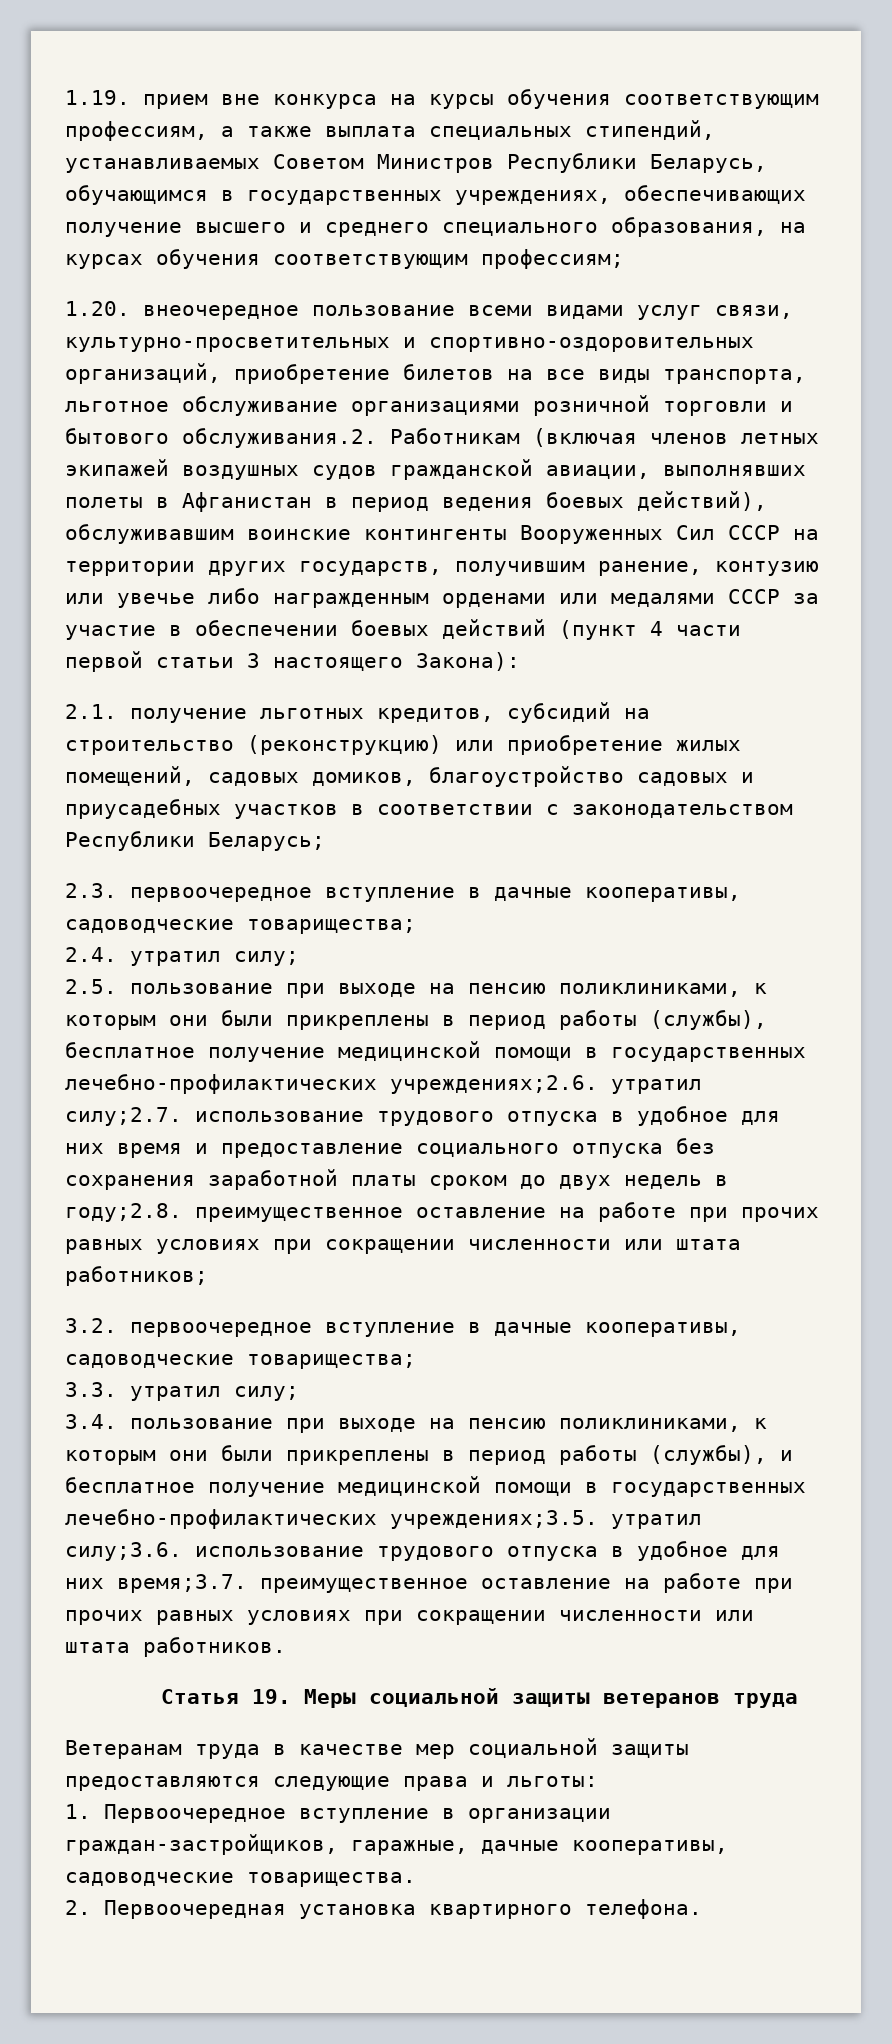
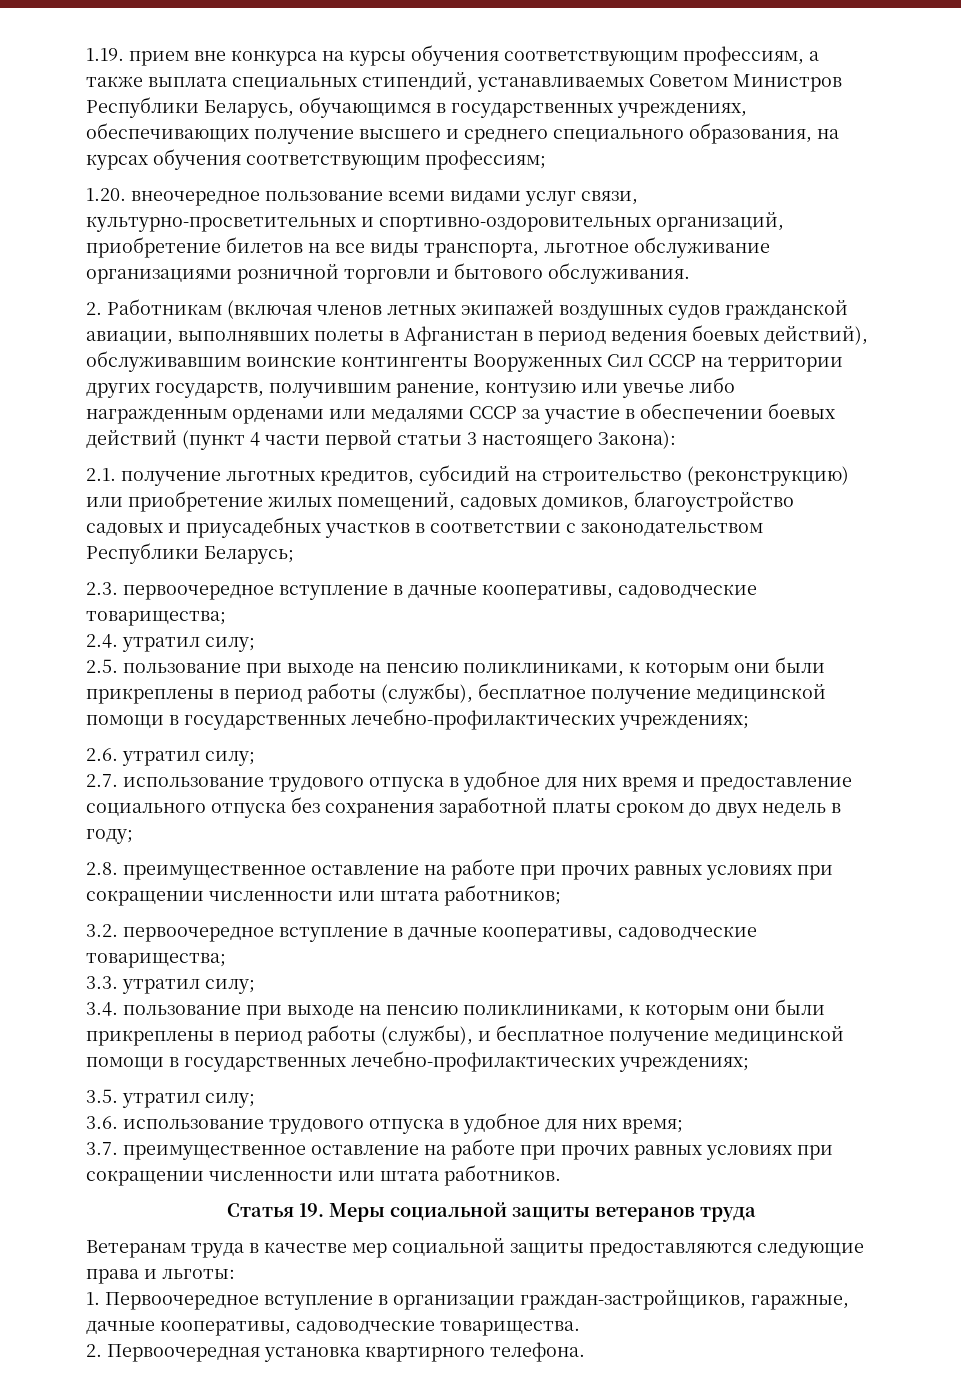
- 1.20. внеочередное пользование всеми видами услуг связи, культурно-просветительных и спортивно-оздоровительных организаций, приобретение билетов на все виды транспорта, льготное обслуживание организациями розничной торговли и бытового обслуживания.2. Работникам (включая членов летных экипажей воздушных судов гражданской авиации, выполнявших полеты в Афганистан в период ведения боевых действий), обслуживавшим воинские контингенты Вооруженных Сил СССР на территории других государств, получившим ранение, контузию или увечье либо награжденным орденами или медалями СССР за участие в обеспечении боевых действий (пункт 4 части первой статьи 3 настоящего Закона):
+ 1.20. внеочередное пользование всеми видами услуг связи, культурно-просветительных и спортивно-оздоровительных организаций, приобретение билетов на все виды транспорта, льготное обслуживание организациями розничной торговли и бытового обслуживания.
+ 2. Работникам (включая членов летных экипажей воздушных судов гражданской авиации, выполнявших полеты в Афганистан в период ведения боевых действий), обслуживавшим воинские контингенты Вооруженных Сил СССР на территории других государств, получившим ранение, контузию или увечье либо награжденным орденами или медалями СССР за участие в обеспечении боевых действий (пункт 4 части первой статьи 3 настоящего Закона):
- 2.5. пользование при выходе на пенсию поликлиниками, к которым они были прикреплены в период работы (службы), бесплатное получение медицинской помощи в государственных лечебно-профилактических учреждениях;2.6. утратил силу;2.7. использование трудового отпуска в удобное для них время и предоставление социального отпуска без сохранения заработной платы сроком до двух недель в году;2.8. преимущественное оставление на работе при прочих равных условиях при сокращении численности или штата работников;
+ 2.5. пользование при выходе на пенсию поликлиниками, к которым они были прикреплены в период работы (службы), бесплатное получение медицинской помощи в государственных лечебно-профилактических учреждениях;
+ 2.6. утратил силу;
+ 2.7. использование трудового отпуска в удобное для них время и предоставление социального отпуска без сохранения заработной платы сроком до двух недель в году;
+ 2.8. преимущественное оставление на работе при прочих равных условиях при сокращении численности или штата работников;
- 3.4. пользование при выходе на пенсию поликлиниками, к которым они были прикреплены в период работы (службы), и бесплатное получение медицинской помощи в государственных лечебно-профилактических учреждениях;3.5. утратил силу;3.6. использование трудового отпуска в удобное для них время;3.7. преимущественное оставление на работе при прочих равных условиях при сокращении численности или штата работников.
+ 3.4. пользование при выходе на пенсию поликлиниками, к которым они были прикреплены в период работы (службы), и бесплатное получение медицинской помощи в государственных лечебно-профилактических учреждениях;
+ 3.5. утратил силу;
+ 3.6. использование трудового отпуска в удобное для них время;
+ 3.7. преимущественное оставление на работе при прочих равных условиях при сокращении численности или штата работников.

